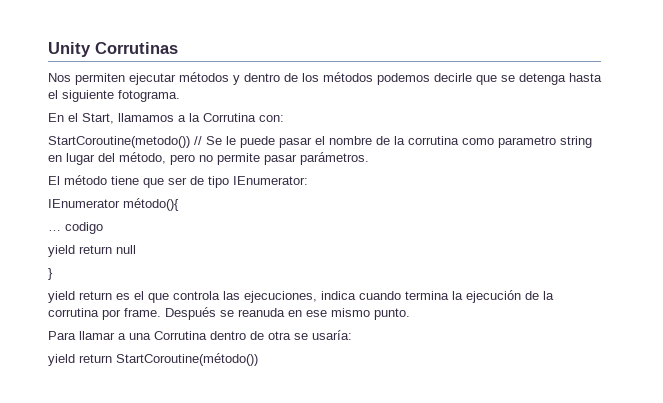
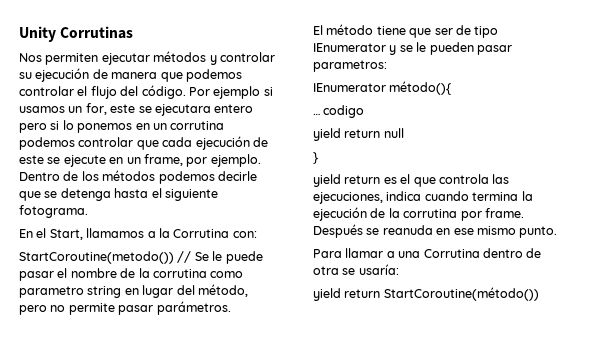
- Nos permiten ejecutar métodos y dentro de los métodos podemos decirle que se detenga hasta el siguiente fotograma.
+ Nos permiten ejecutar métodos y controlar su ejecución de manera que podemos controlar el flujo del código. Por ejemplo si usamos un for, este se ejecutara entero pero si lo ponemos en un corrutina podemos controlar que cada ejecución de este se ejecute en un frame, por ejemplo. Dentro de los métodos podemos decirle que se detenga hasta el siguiente fotograma.
- El método tiene que ser de tipo IEnumerator:
+ El método tiene que ser de tipo IEnumerator y se le pueden pasar parametros:

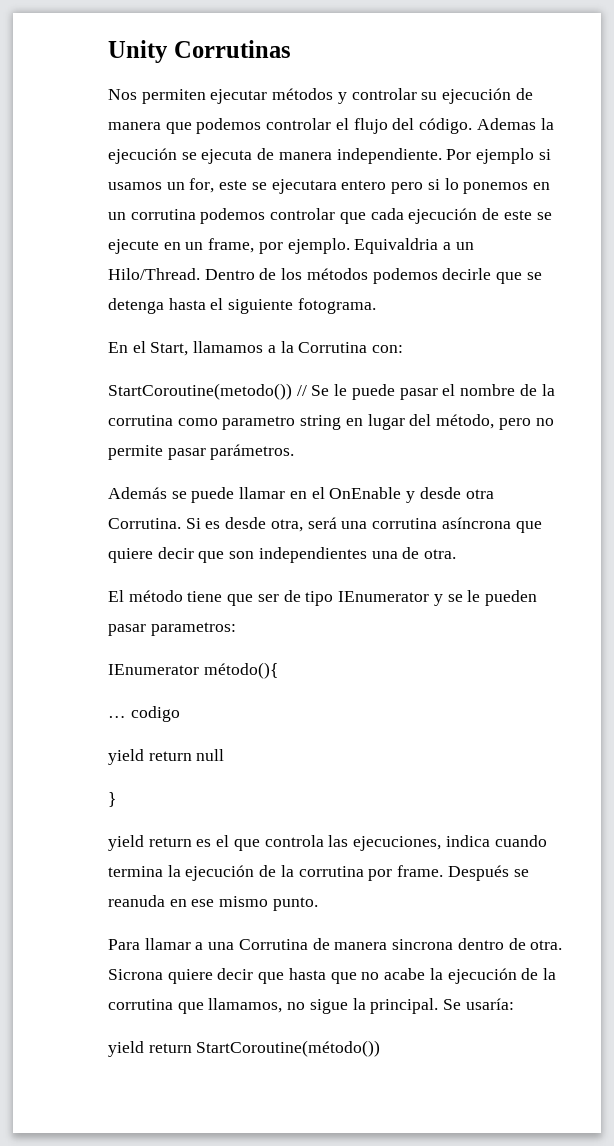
+ Ademas la ejecución se ejecuta de manera independiente.
+ Equivaldria a un Hilo/Thread.
+ Además se puede llamar en el OnEnable y desde otra Corrutina. Si es desde otra, será una corrutina asíncrona que quiere decir que son independientes una de otra.
- Para llamar a una Corrutina dentro de otra se usaría:
+ Para llamar a una Corrutina de manera sincrona dentro de otra. Sicrona quiere decir que hasta que no acabe la ejecución de la corrutina que llamamos, no sigue la principal. Se usaría:

